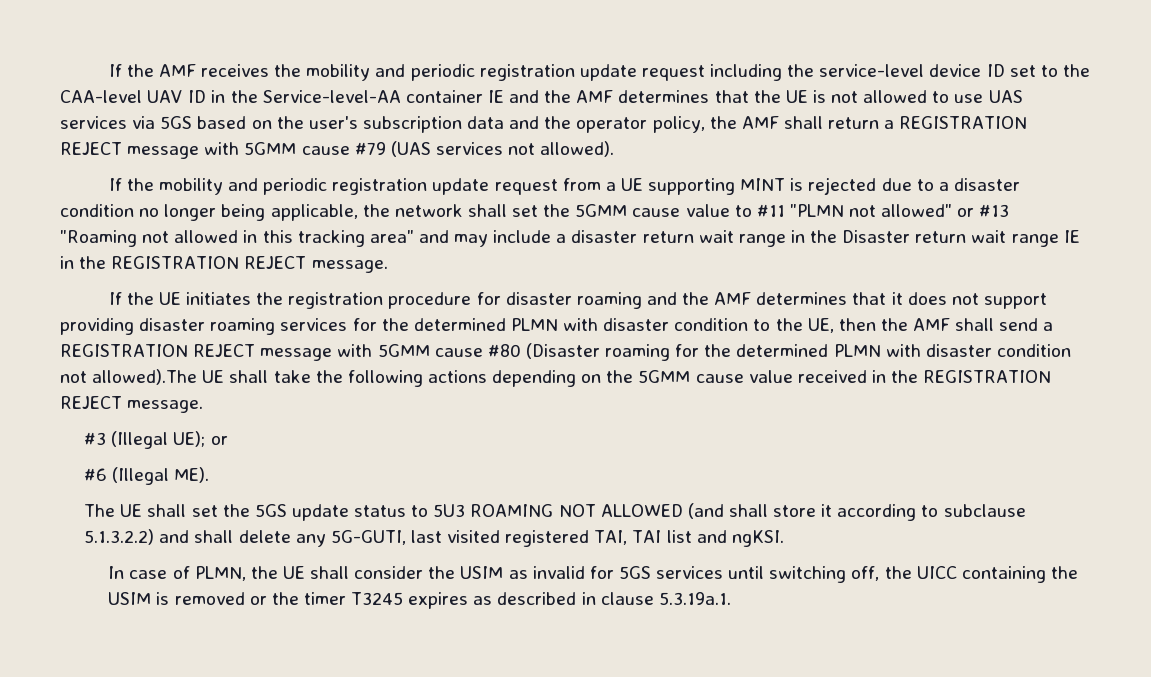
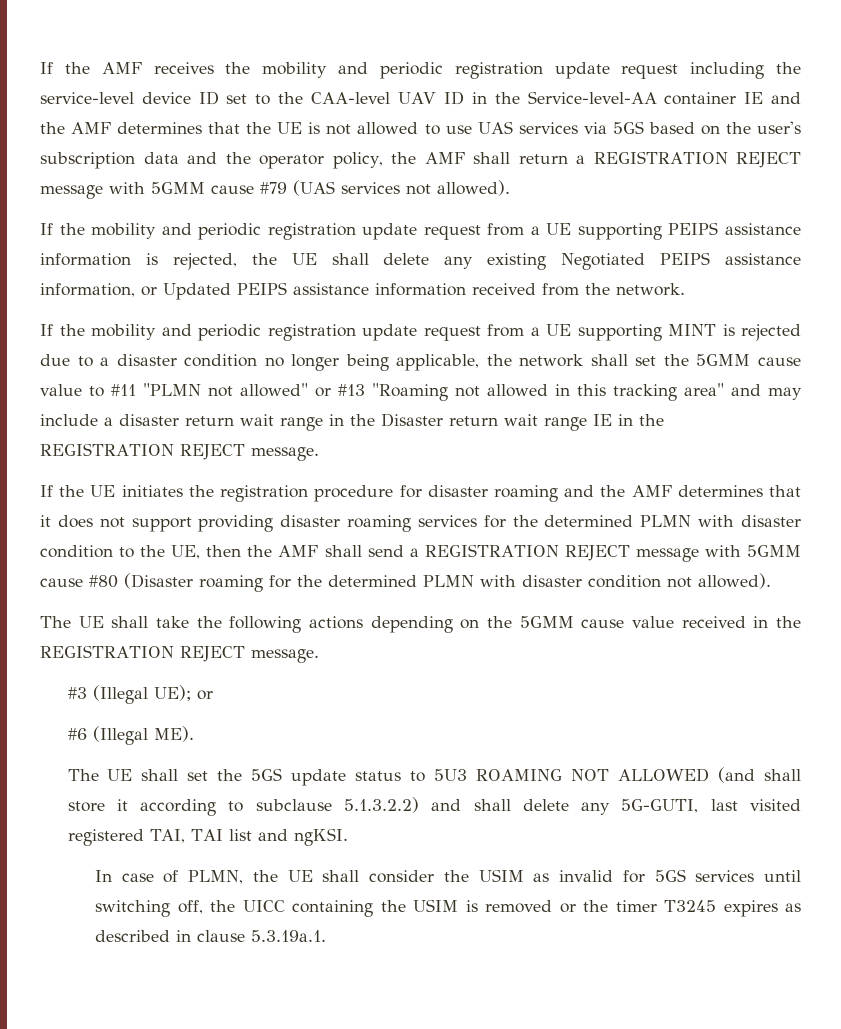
+ If the mobility and periodic registration update request from a UE supporting PEIPS assistance information is rejected, the UE shall delete any existing Negotiated PEIPS assistance information, or Updated PEIPS assistance information received from the network.
- If the UE initiates the registration procedure for disaster roaming and the AMF determines that it does not support providing disaster roaming services for the determined PLMN with disaster condition to the UE, then the AMF shall send a REGISTRATION REJECT message with 5GMM cause #80 (Disaster roaming for the determined PLMN with disaster condition not allowed).The UE shall take the following actions depending on the 5GMM cause value received in the REGISTRATION REJECT message.
+ If the UE initiates the registration procedure for disaster roaming and the AMF determines that it does not support providing disaster roaming services for the determined PLMN with disaster condition to the UE, then the AMF shall send a REGISTRATION REJECT message with 5GMM cause #80 (Disaster roaming for the determined PLMN with disaster condition not allowed).
+ The UE shall take the following actions depending on the 5GMM cause value received in the REGISTRATION REJECT message.

